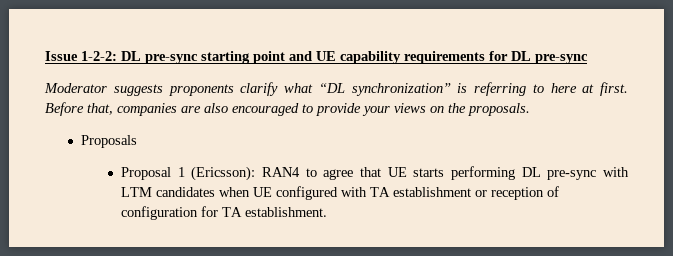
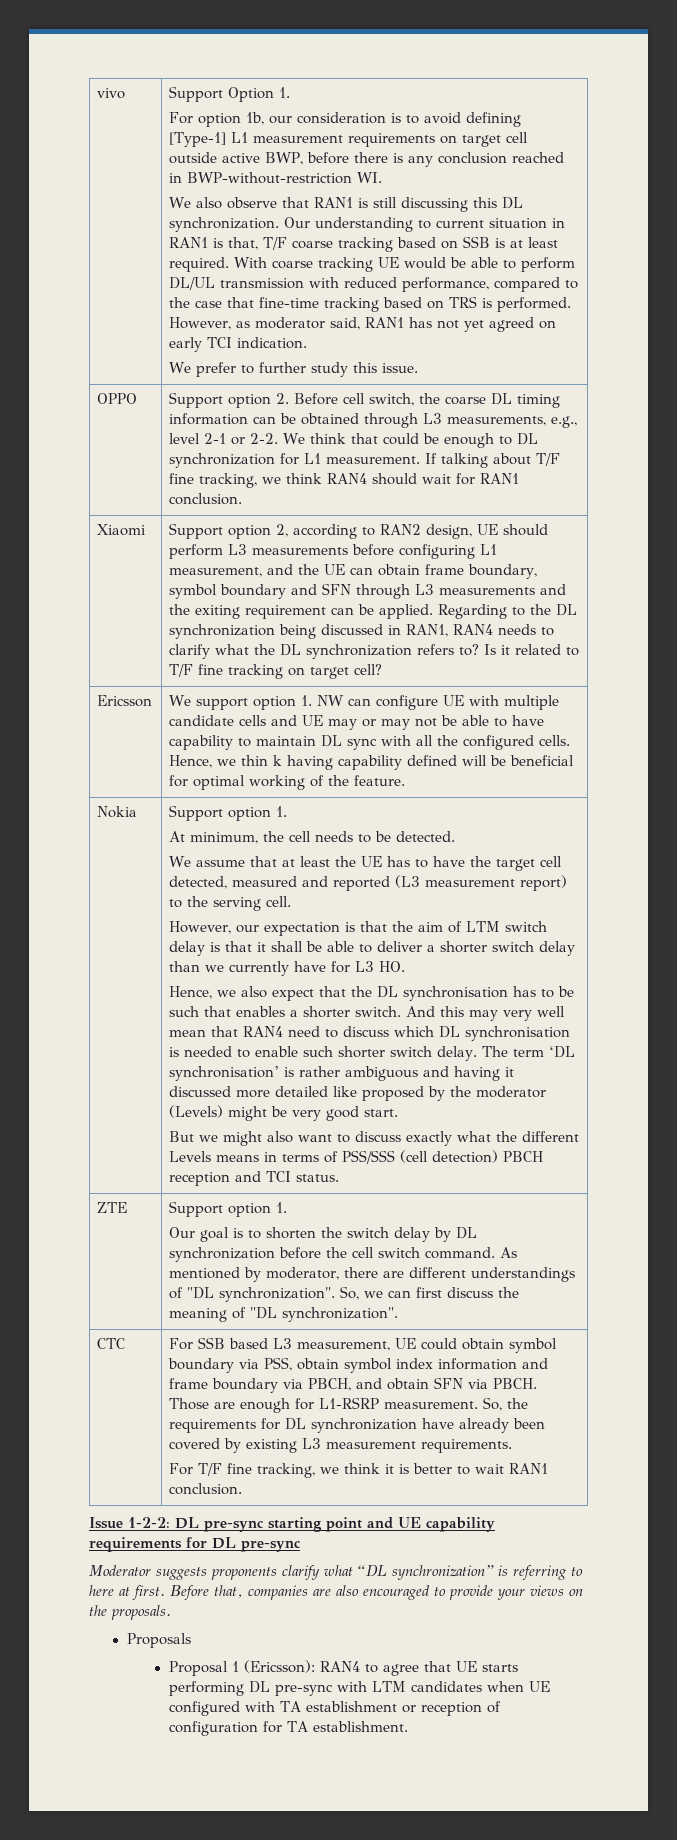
+ vivo | Support Option 1.
+ For option 1b, our consideration is to avoid defining [Type-1] L1 measurement requirements on target cell outside active BWP, before there is any conclusion reached in BWP-without-restriction WI.
+ We also observe that RAN1 is still discussing this DL synchronization. Our understanding to current situation in RAN1 is that, T/F coarse tracking based on SSB is at least required. With coarse tracking UE would be able to perform DL/UL transmission with reduced performance, compared to the case that fine-time tracking based on TRS is performed. However, as moderator said, RAN1 has not yet agreed on early TCI indication.
+ We prefer to further study this issue.
+ OPPO | Support option 2. Before cell switch, the coarse DL timing information can be obtained through L3 measurements, e.g., level 2-1 or 2-2. We think that could be enough to DL synchronization for L1 measurement. If talking about T/F fine tracking, we think RAN4 should wait for RAN1 conclusion.
+ Xiaomi | Support option 2, according to RAN2 design, UE should perform L3 measurements before configuring L1 measurement, and the UE can obtain frame boundary, symbol boundary and SFN through L3 measurements and the exiting requirement can be applied. Regarding to the DL synchronization being discussed in RAN1, RAN4 needs to clarify what the DL synchronization refers to? Is it related to T/F fine tracking on target cell?
+ Ericsson | We support option 1. NW can configure UE with multiple candidate cells and UE may or may not be able to have capability to maintain DL sync with all the configured cells. Hence, we thin k having capability defined will be beneficial for optimal working of the feature.
+ Nokia | Support option 1.
+ At minimum, the cell needs to be detected.
+ We assume that at least the UE has to have the target cell detected, measured and reported (L3 measurement report) to the serving cell.
+ However, our expectation is that the aim of LTM switch delay is that it shall be able to deliver a shorter switch delay than we currently have for L3 HO.
+ Hence, we also expect that the DL synchronisation has to be such that enables a shorter switch. And this may very well mean that RAN4 need to discuss which DL synchronisation is needed to enable such shorter switch delay. The term ‘DL synchronisation’ is rather ambiguous and having it discussed more detailed like proposed by the moderator (Levels) might be very good start.
+ But we might also want to discuss exactly what the different Levels means in terms of PSS/SSS (cell detection) PBCH reception and TCI status.
+ ZTE | Support option 1.
+ Our goal is to shorten the switch delay by DL synchronization before the cell switch command. As mentioned by moderator, there are different understandings of "DL synchronization". So, we can first discuss the meaning of "DL synchronization".
+ CTC | For SSB based L3 measurement, UE could obtain symbol boundary via PSS, obtain symbol index information and frame boundary via PBCH, and obtain SFN via PBCH. Those are enough for L1-RSRP measurement. So, the requirements for DL synchronization have already been covered by existing L3 measurement requirements.
+ For T/F fine tracking, we think it is better to wait RAN1 conclusion.

